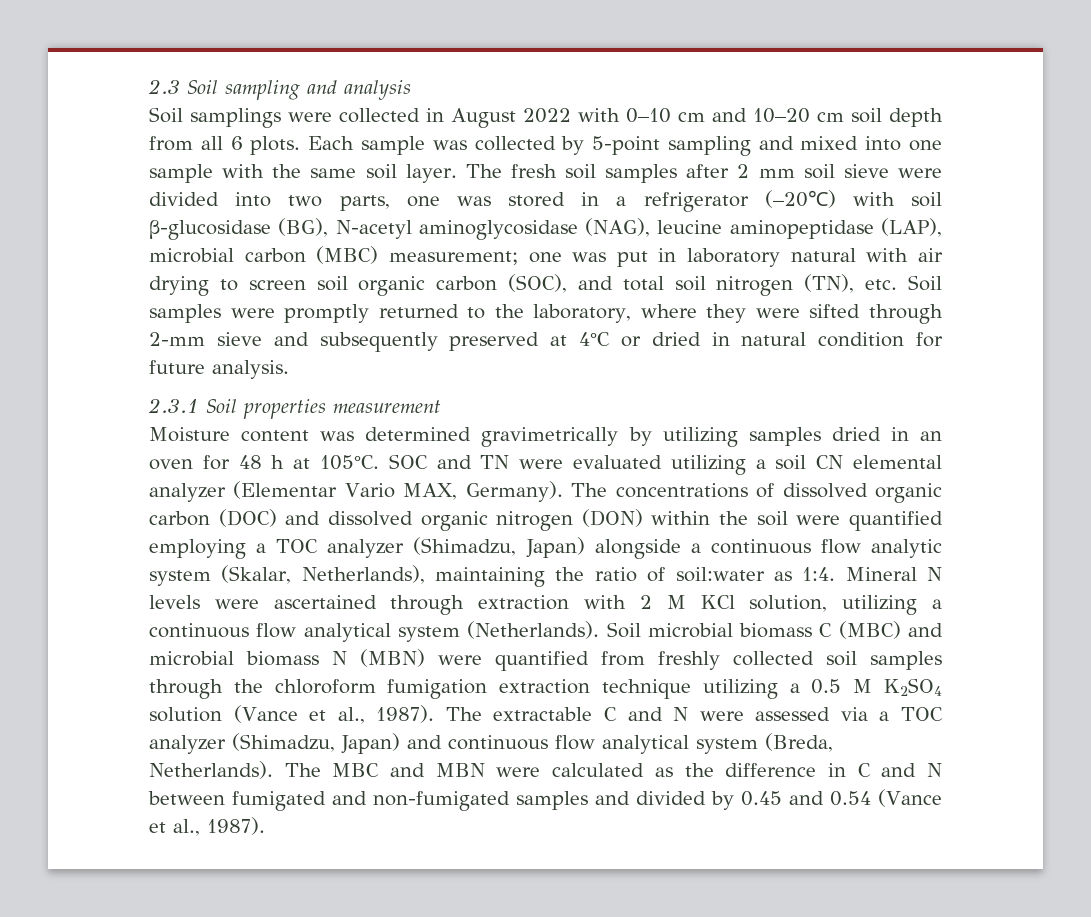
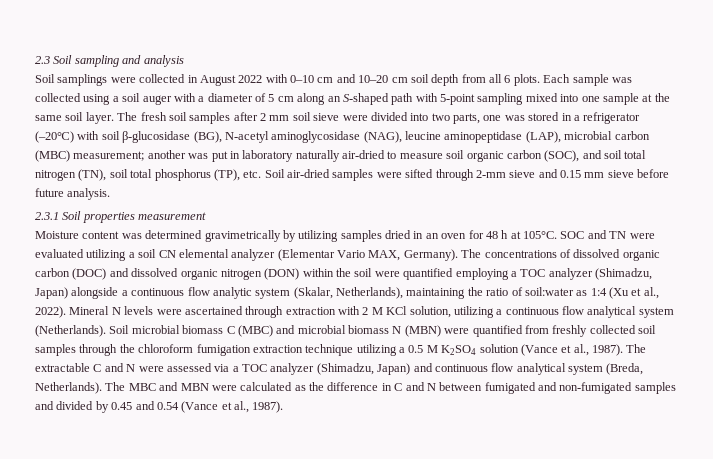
- Each sample was collected by 5-point sampling and mixed into one sample with the same soil layer.
+ Each sample was collected using a soil auger with a diameter of 5 cm along an S-shaped path with 5-point sampling mixed into one sample at the same soil layer.
- The fresh soil samples after 2 mm soil sieve were divided into two parts, one was stored in a refrigerator (–20℃) with soil β-glucosidase (BG), N-acetyl aminoglycosidase (NAG), leucine aminopeptidase (LAP), microbial carbon (MBC) measurement; one was put in laboratory natural with air drying to screen soil organic carbon (SOC), and total soil nitrogen (TN), etc. Soil samples were promptly returned to the laboratory, where they were sifted through 2-mm sieve and subsequently preserved at 4°C or dried in natural condition for future analysis.
+ The fresh soil samples after 2 mm soil sieve were divided into two parts, one was stored in a refrigerator (–20℃) with soil β-glucosidase (BG), N-acetyl aminoglycosidase (NAG), leucine aminopeptidase (LAP), microbial carbon (MBC) measurement; another was put in laboratory naturally air-dried to measure soil organic carbon (SOC), and soil total nitrogen (TN), soil total phosphorus (TP), etc. Soil air-dried samples were sifted through 2-mm sieve and 0.15 mm sieve before future analysis.
- The concentrations of dissolved organic carbon (DOC) and dissolved organic nitrogen (DON) within the soil were quantified employing a TOC analyzer (Shimadzu, Japan) alongside a continuous flow analytic system (Skalar, Netherlands), maintaining the ratio of soil:water as 1:4.
+ The concentrations of dissolved organic carbon (DOC) and dissolved organic nitrogen (DON) within the soil were quantified employing a TOC analyzer (Shimadzu, Japan) alongside a continuous flow analytic system (Skalar, Netherlands), maintaining the ratio of soil:water as 1:4 (Xu et al., 2022).

